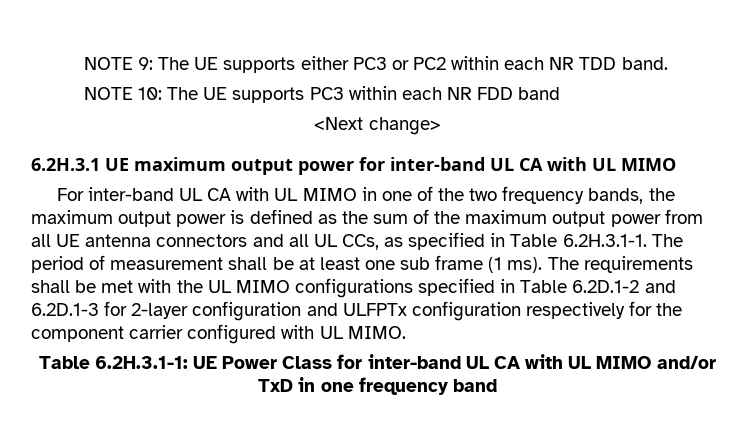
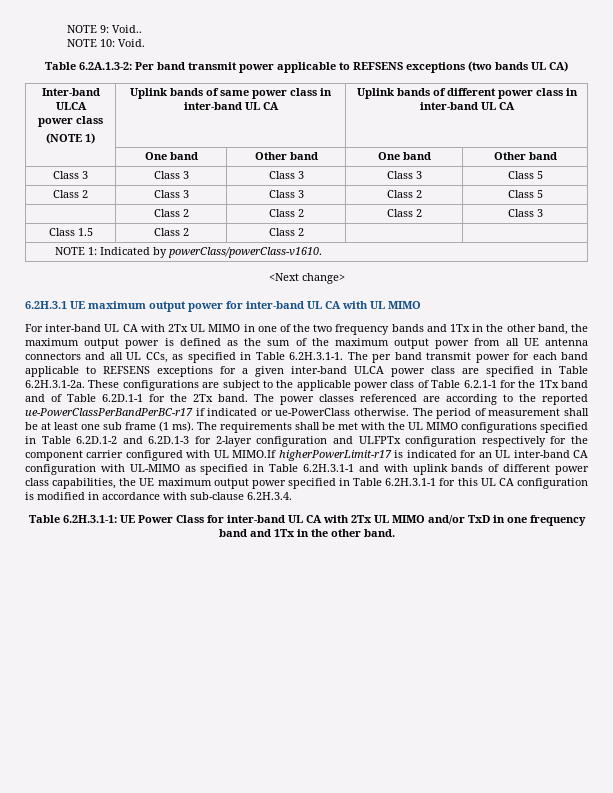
- NOTE 9: The UE supports either PC3 or PC2 within each NR TDD band.
- NOTE 10: The UE supports PC3 within each NR FDD band
+ NOTE 9: Void..
+ NOTE 10: Void.
+ Table 6.2A.1.3-2: Per band transmit power applicable to REFSENS exceptions (two bands UL CA)
+ Inter-band ULCA
+ power class
+ (NOTE 1) | Uplink bands of same power class in inter-band UL CA | Uplink bands of different power class in inter-band UL CA
+ | One band | Other band | One band | Other band
+ Class 3 | Class 3 | Class 3 | Class 3 | Class 5
+ Class 2 | Class 3 | Class 3 | Class 2 | Class 5
+ | Class 2 | Class 2 | Class 2 | Class 3
+ Class 1.5 | Class 2 | Class 2 | |
+ NOTE 1: Indicated by powerClass/powerClass-v1610.
- For inter-band UL CA with UL MIMO in one of the two frequency bands, the maximum output power is defined as the sum of the maximum output power from all UE antenna connectors and all UL CCs, as specified in Table 6.2H.3.1-1. The period of measurement shall be at least one sub frame (1 ms).
+ For inter-band UL CA with 2Tx UL MIMO in one of the two frequency bands and 1Tx in the other band, the maximum output power is defined as the sum of the maximum output power from all UE antenna connectors and all UL CCs, as specified in Table 6.2H.3.1-1. The per band transmit power for each band applicable to REFSENS exceptions for a given inter-band ULCA power class are specified in Table 6.2H.3.1-2a. These configurations are subject to the applicable power class of Table 6.2.1-1 for the 1Tx band and of Table 6.2D.1-1 for the 2Tx band. The power classes referenced are according to the reported ue-PowerClassPerBandPerBC-r17 if indicated or ue-PowerClass otherwise. The period of measurement shall be at least one sub frame (1 ms).
- The requirements shall be met with the UL MIMO configurations specified in Table 6.2D.1-2 and 6.2D.1-3 for 2-layer configuration and ULFPTx configuration respectively for the component carrier configured with UL MIMO.
+ The requirements shall be met with the UL MIMO configurations specified in Table 6.2D.1-2 and 6.2D.1-3 for 2-layer configuration and ULFPTx configuration respectively for the component carrier configured with UL MIMO.If higherPowerLimit-r17 is indicated for an UL inter-band CA configuration with UL-MIMO as specified in Table 6.2H.3.1-1 and with uplink bands of different power class capabilities, the UE maximum output power specified in Table 6.2H.3.1-1 for this UL CA configuration is modified in accordance with sub-clause 6.2H.3.4.
- Table 6.2H.3.1-1: UE Power Class for inter-band UL CA with UL MIMO and/or TxD in one frequency band
+ Table 6.2H.3.1-1: UE Power Class for inter-band UL CA with 2Tx UL MIMO and/or TxD in one frequency band and 1Tx in the other band.

